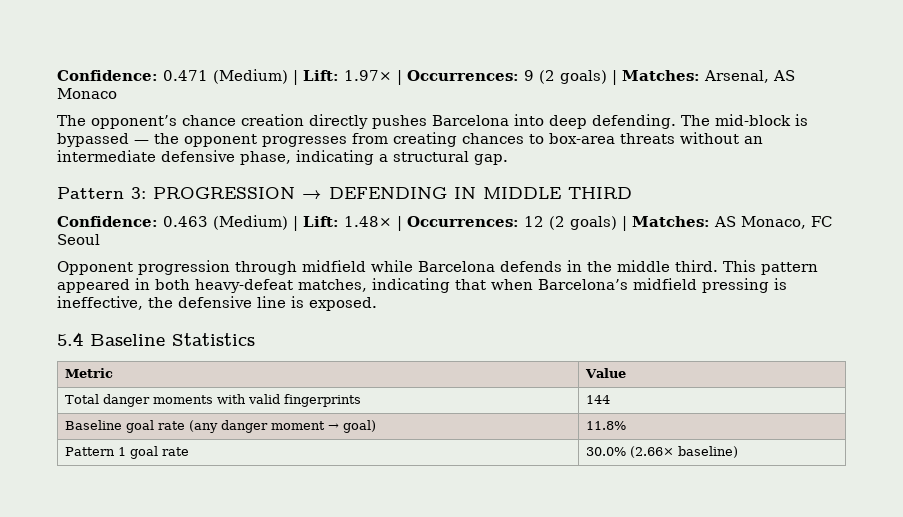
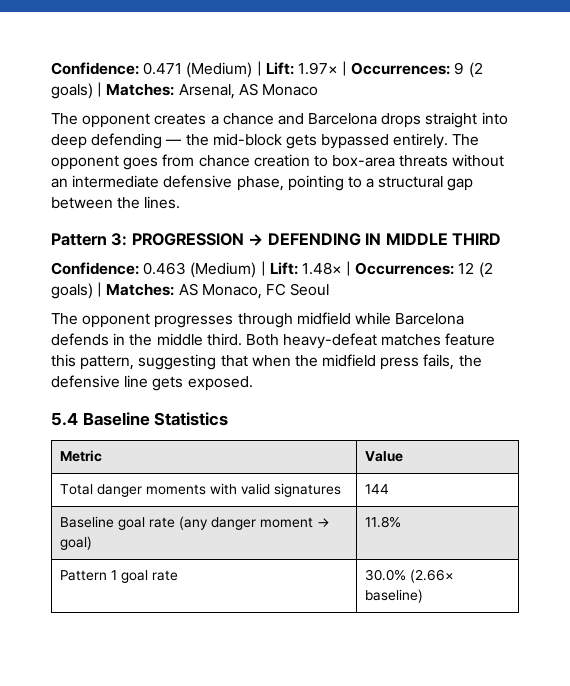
- The opponent’s chance creation directly pushes Barcelona into deep defending. The mid-block is bypassed — the opponent progresses from creating chances to box-area threats without an intermediate defensive phase, indicating a structural gap.
+ The opponent creates a chance and Barcelona drops straight into deep defending — the mid-block gets bypassed entirely. The opponent goes from chance creation to box-area threats without an intermediate defensive phase, pointing to a structural gap between the lines.
- Opponent progression through midfield while Barcelona defends in the middle third.
+ The opponent progresses through midfield while Barcelona defends in the middle third.
- This pattern appeared in both heavy-defeat matches, indicating that when Barcelona’s midfield pressing is ineffective, the defensive line is exposed.
+ Both heavy-defeat matches feature this pattern, suggesting that when the midfield press fails, the defensive line gets exposed.
- Total danger moments with valid fingerprints | 144
+ Total danger moments with valid signatures | 144

